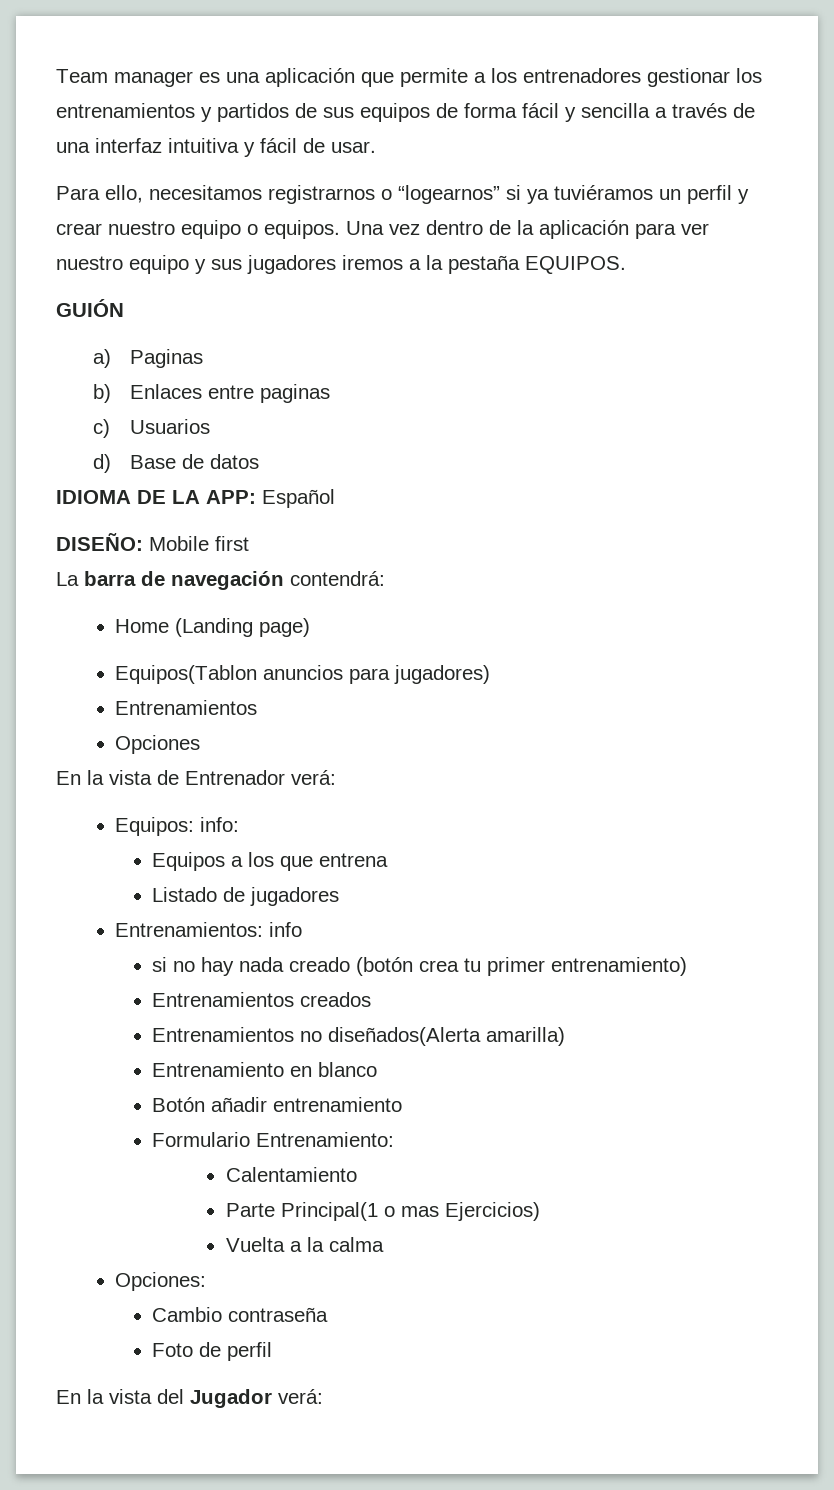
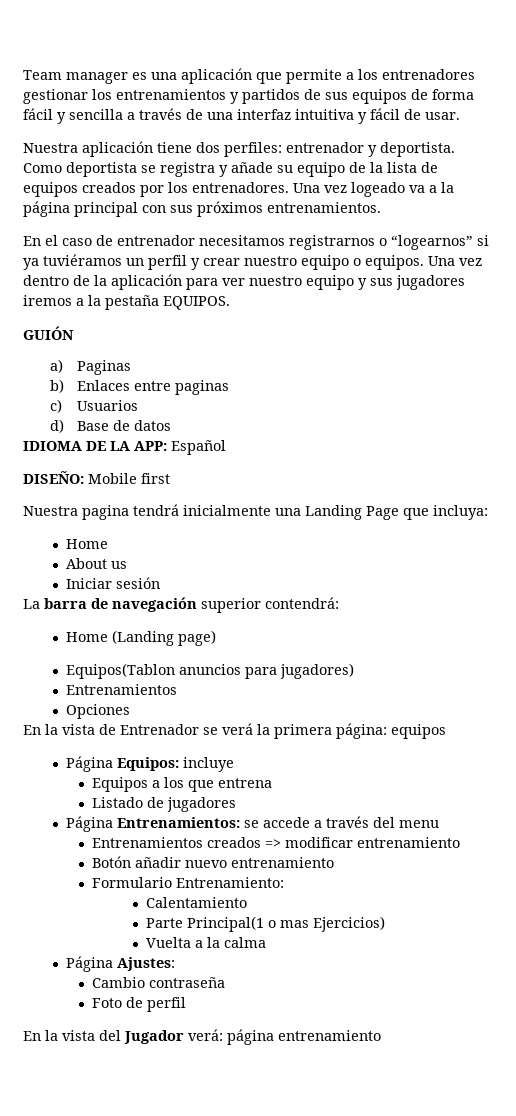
- Para ello, necesitamos registrarnos o “logearnos” si ya tuviéramos un perfil y crear nuestro equipo o equipos.
+ Nuestra aplicación tiene dos perfiles: entrenador y deportista. Como deportista se registra y añade su equipo de la lista de equipos creados por los entrenadores. Una vez logeado va a la página principal con sus próximos entrenamientos.
+ En el caso de entrenador necesitamos registrarnos o “logearnos” si ya tuviéramos un perfil y crear nuestro equipo o equipos.
+ Nuestra pagina tendrá inicialmente una Landing Page que incluya:
+ Home
+ About us
+ Iniciar sesión
- La barra de navegación contendrá:
+ La barra de navegación superior contendrá:
- En la vista de Entrenador verá:
- Equipos: info:
+ En la vista de Entrenador se verá la primera página: equipos
+ Página Equipos: incluye
- Entrenamientos: info
- si no hay nada creado (botón crea tu primer entrenamiento)
- Entrenamientos creados
- Entrenamientos no diseñados(Alerta amarilla)
- Entrenamiento en blanco
+ Página Entrenamientos: se accede a través del menu
+ Entrenamientos creados => modificar entrenamiento
- Botón añadir entrenamiento
+ Botón añadir nuevo entrenamiento
- Opciones:
+ Página Ajustes:
- En la vista del Jugador verá:
+ En la vista del Jugador verá: página entrenamiento

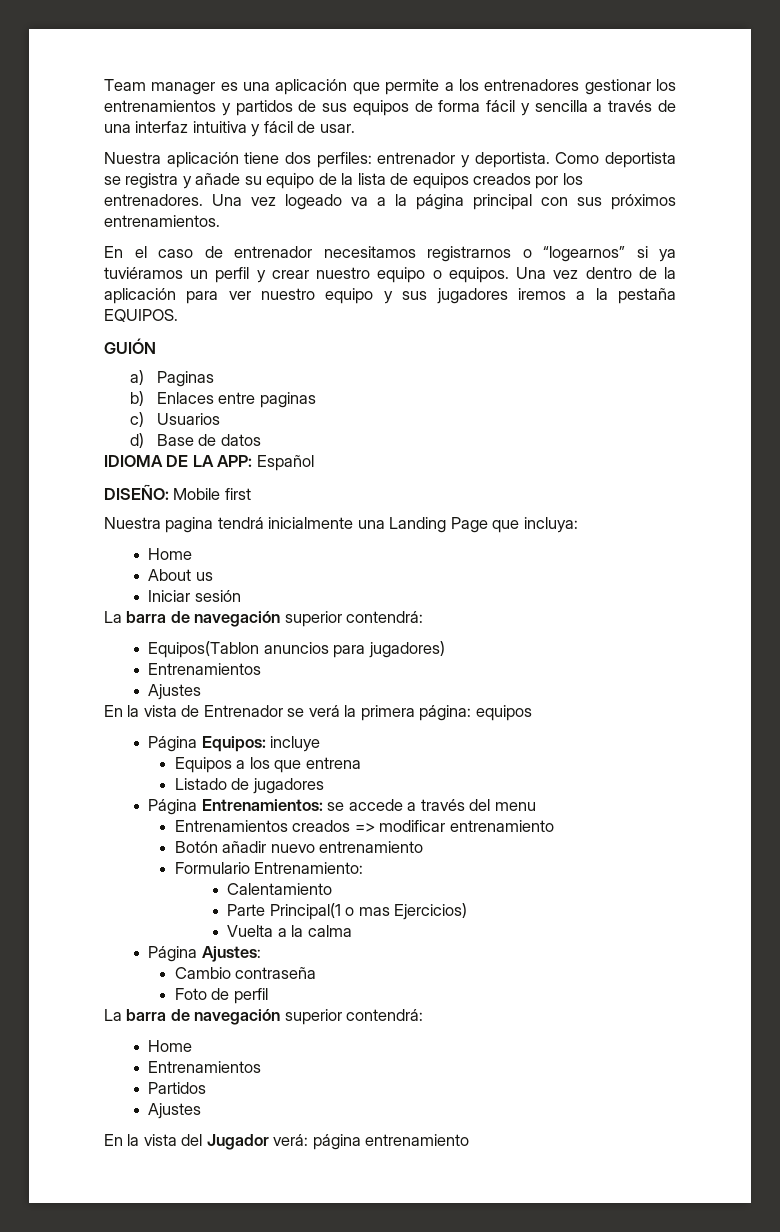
- Home (Landing page)
  Equipos(Tablon anuncios para jugadores)
  Entrenamientos
- Opciones
+ Ajustes
  Foto de perfil
+ La barra de navegación superior contendrá:
+ Home
+ Entrenamientos
+ Partidos
+ Ajustes

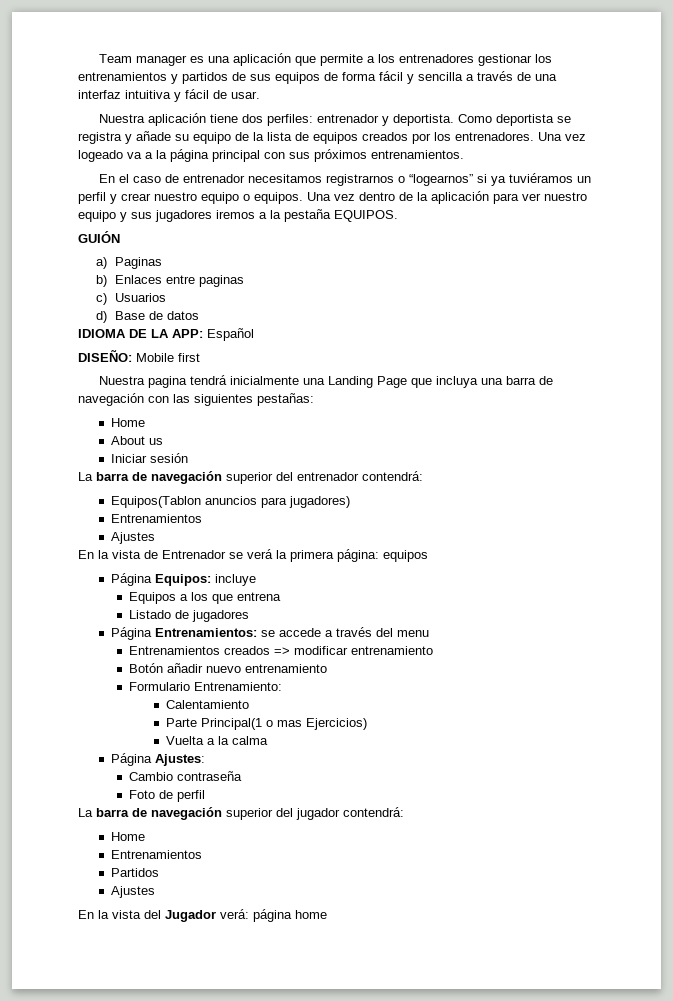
- Nuestra pagina tendrá inicialmente una Landing Page que incluya:
+ Nuestra pagina tendrá inicialmente una Landing Page que incluya una barra de navegación con las siguientes pestañas:
  Iniciar sesión
- La barra de navegación superior contendrá:
+ La barra de navegación superior del entrenador contendrá:
  Foto de perfil
- La barra de navegación superior contendrá:
+ La barra de navegación superior del jugador contendrá:
- En la vista del Jugador verá: página entrenamiento
+ En la vista del Jugador verá: página home

